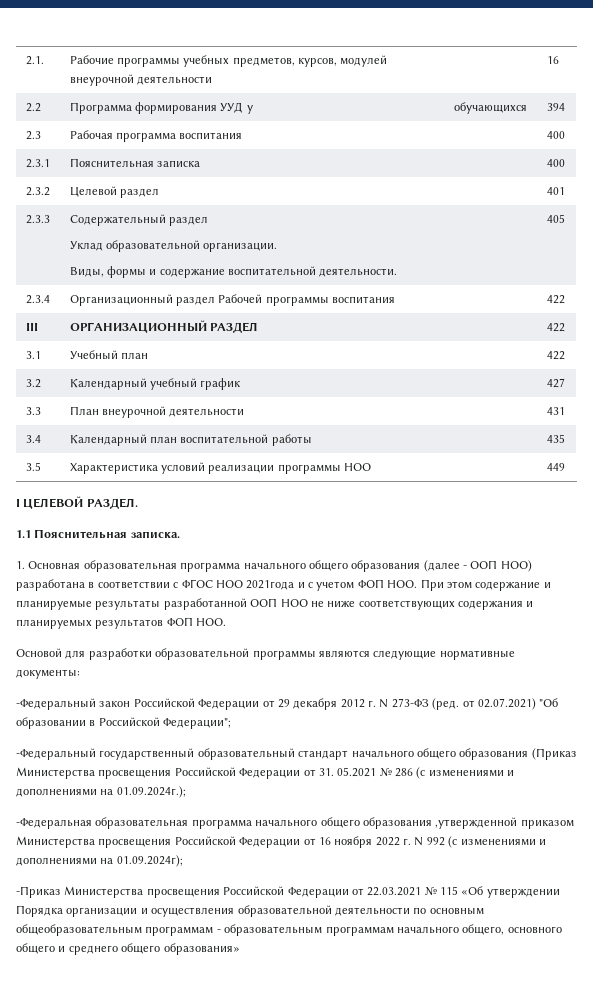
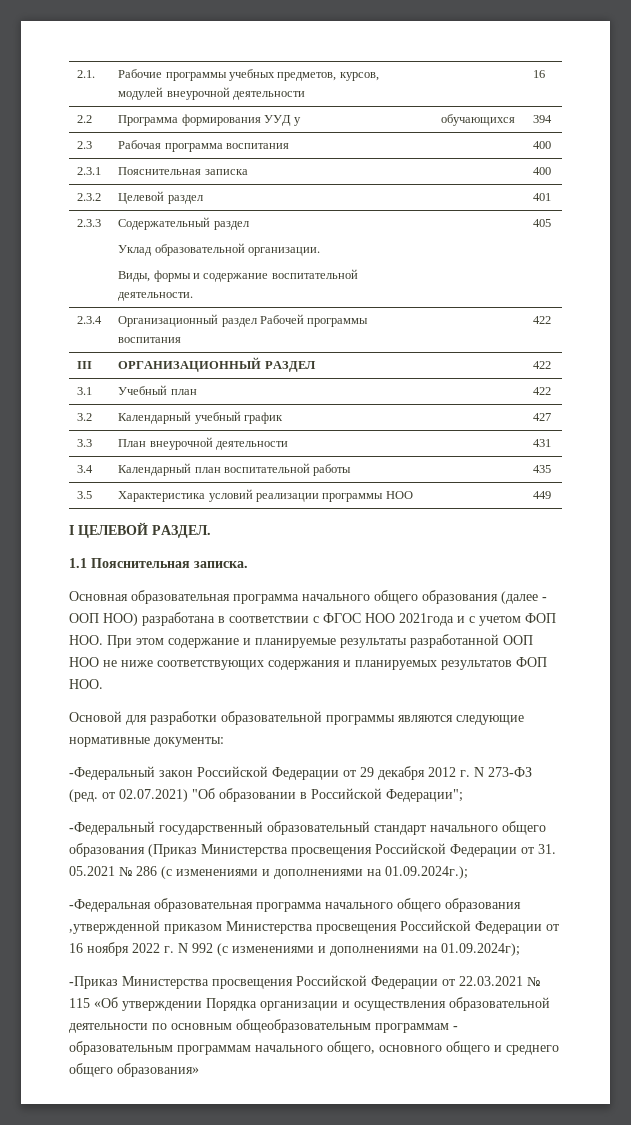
- 1. Основная образовательная программа начального общего образования (далее - ООП НОО) разработана в соответствии с ФГОС НОО 2021года и с учетом ФОП НОО. При этом содержание и планируемые результаты разработанной ООП НОО не ниже соответствующих содержания и планируемых результатов ФОП НОО.
+ Основная образовательная программа начального общего образования (далее - ООП НОО) разработана в соответствии с ФГОС НОО 2021года и с учетом ФОП НОО. При этом содержание и планируемые результаты разработанной ООП НОО не ниже соответствующих содержания и планируемых результатов ФОП НОО.

